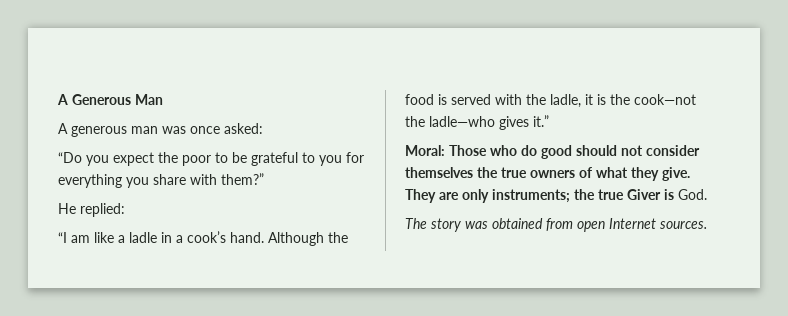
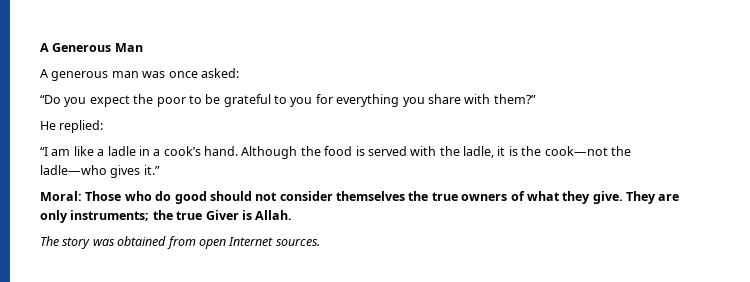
- They are only instruments; the true Giver is God.
+ They are only instruments; the true Giver is Allah.

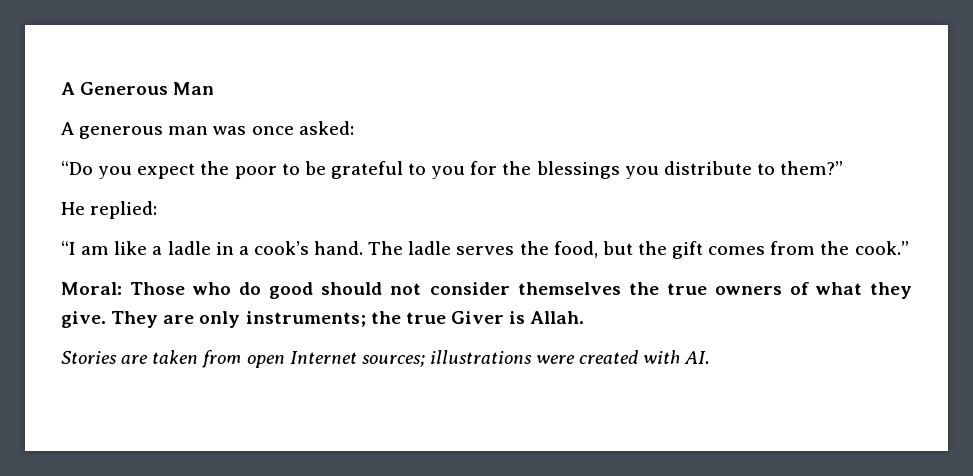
- “Do you expect the poor to be grateful to you for everything you share with them?”
+ “Do you expect the poor to be grateful to you for the blessings you distribute to them?”
- Although the food is served with the ladle, it is the cook—not the ladle—who gives it.”
+ The ladle serves the food, but the gift comes from the cook.”
- The story was obtained from open Internet sources.
+ Stories are taken from open Internet sources; illustrations were created with AI.

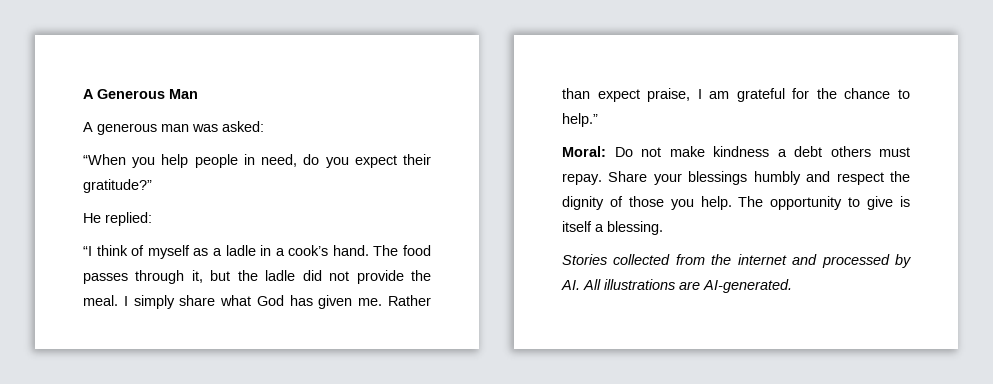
- A generous man was once asked:
+ A generous man was asked:
- “Do you expect the poor to be grateful to you for the blessings you distribute to them?”
+ “When you help people in need, do you expect their gratitude?”
- “I am like a ladle in a cook’s hand.
+ “I think of myself as a ladle in a cook’s hand.
- The ladle serves the food, but the gift comes from the cook.”
- Moral: Those who do good should not consider themselves the true owners of what they give. They are only instruments; the true Giver is Allah.
- Stories are taken from open Internet sources; illustrations were created with AI.
+ The food passes through it, but the ladle did not provide the meal. I simply share what God has given me. Rather than expect praise, I am grateful for the chance to help.”
+ Moral: Do not make kindness a debt others must repay. Share your blessings humbly and respect the dignity of those you help. The opportunity to give is itself a blessing.
+ Stories collected from the internet and processed by AI. All illustrations are AI-generated.

